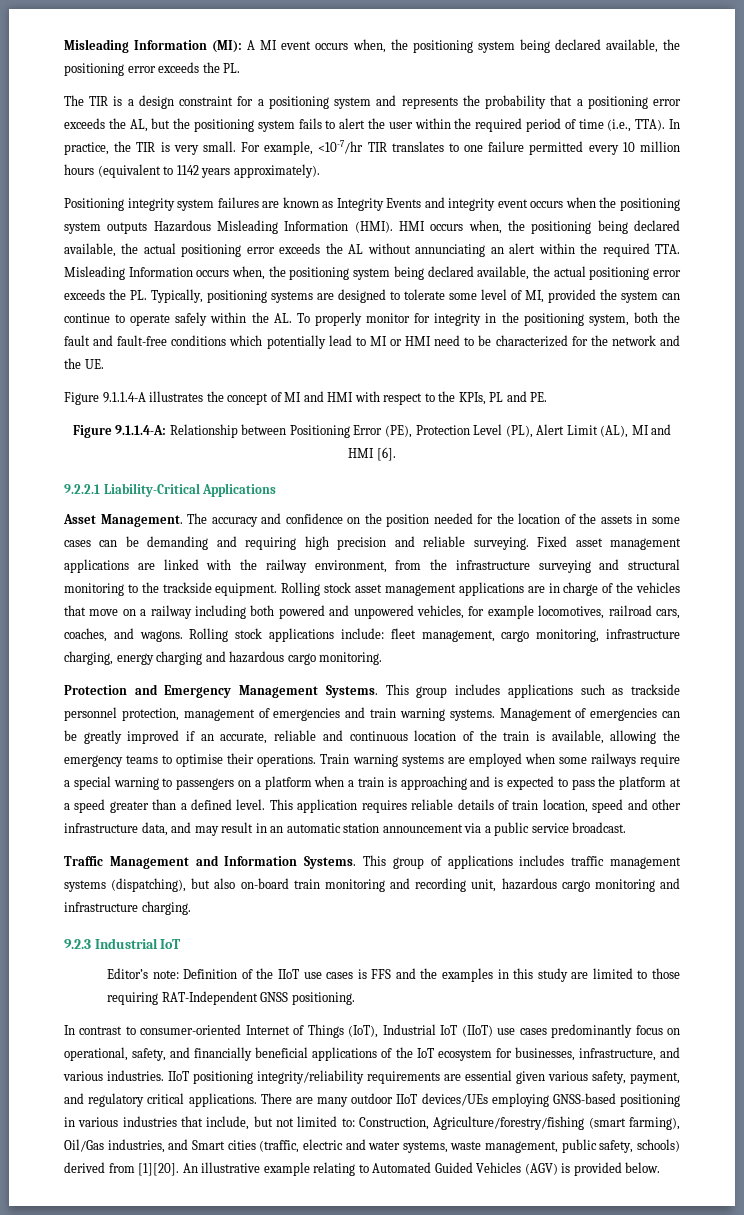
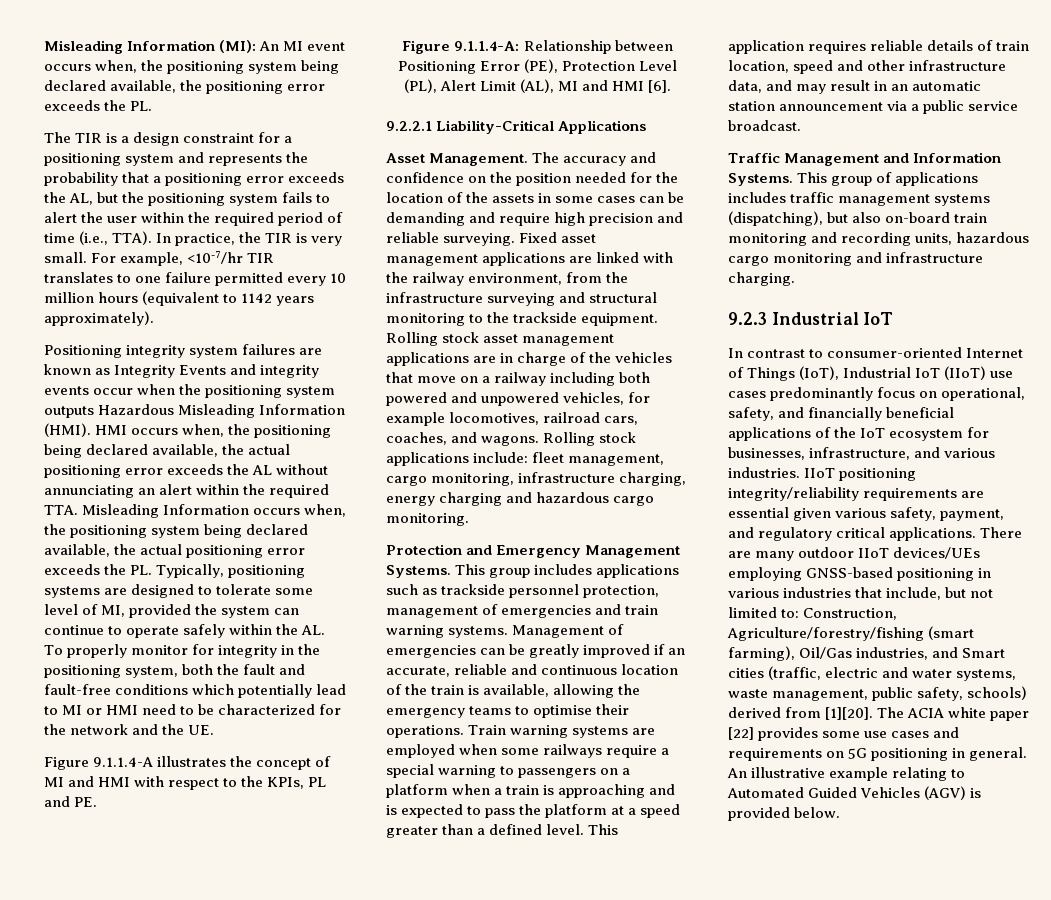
- Misleading Information (MI): A MI event occurs when, the positioning system being declared available, the positioning error exceeds the PL.
+ Misleading Information (MI): An MI event occurs when, the positioning system being declared available, the positioning error exceeds the PL.
- Positioning integrity system failures are known as Integrity Events and integrity event occurs when the positioning system outputs Hazardous Misleading Information (HMI).
+ Positioning integrity system failures are known as Integrity Events and integrity events occur when the positioning system outputs Hazardous Misleading Information (HMI).
- The accuracy and confidence on the position needed for the location of the assets in some cases can be demanding and requiring high precision and reliable surveying.
+ The accuracy and confidence on the position needed for the location of the assets in some cases can be demanding and require high precision and reliable surveying.
- This group of applications includes traffic management systems (dispatching), but also on-board train monitoring and recording unit, hazardous cargo monitoring and infrastructure charging.
+ This group of applications includes traffic management systems (dispatching), but also on-board train monitoring and recording units, hazardous cargo monitoring and infrastructure charging.
- Editor’s note: Definition of the IIoT use cases is FFS and the examples in this study are limited to those requiring RAT-Independent GNSS positioning.
+ The ACIA white paper [22] provides some use cases and requirements on 5G positioning in general.

